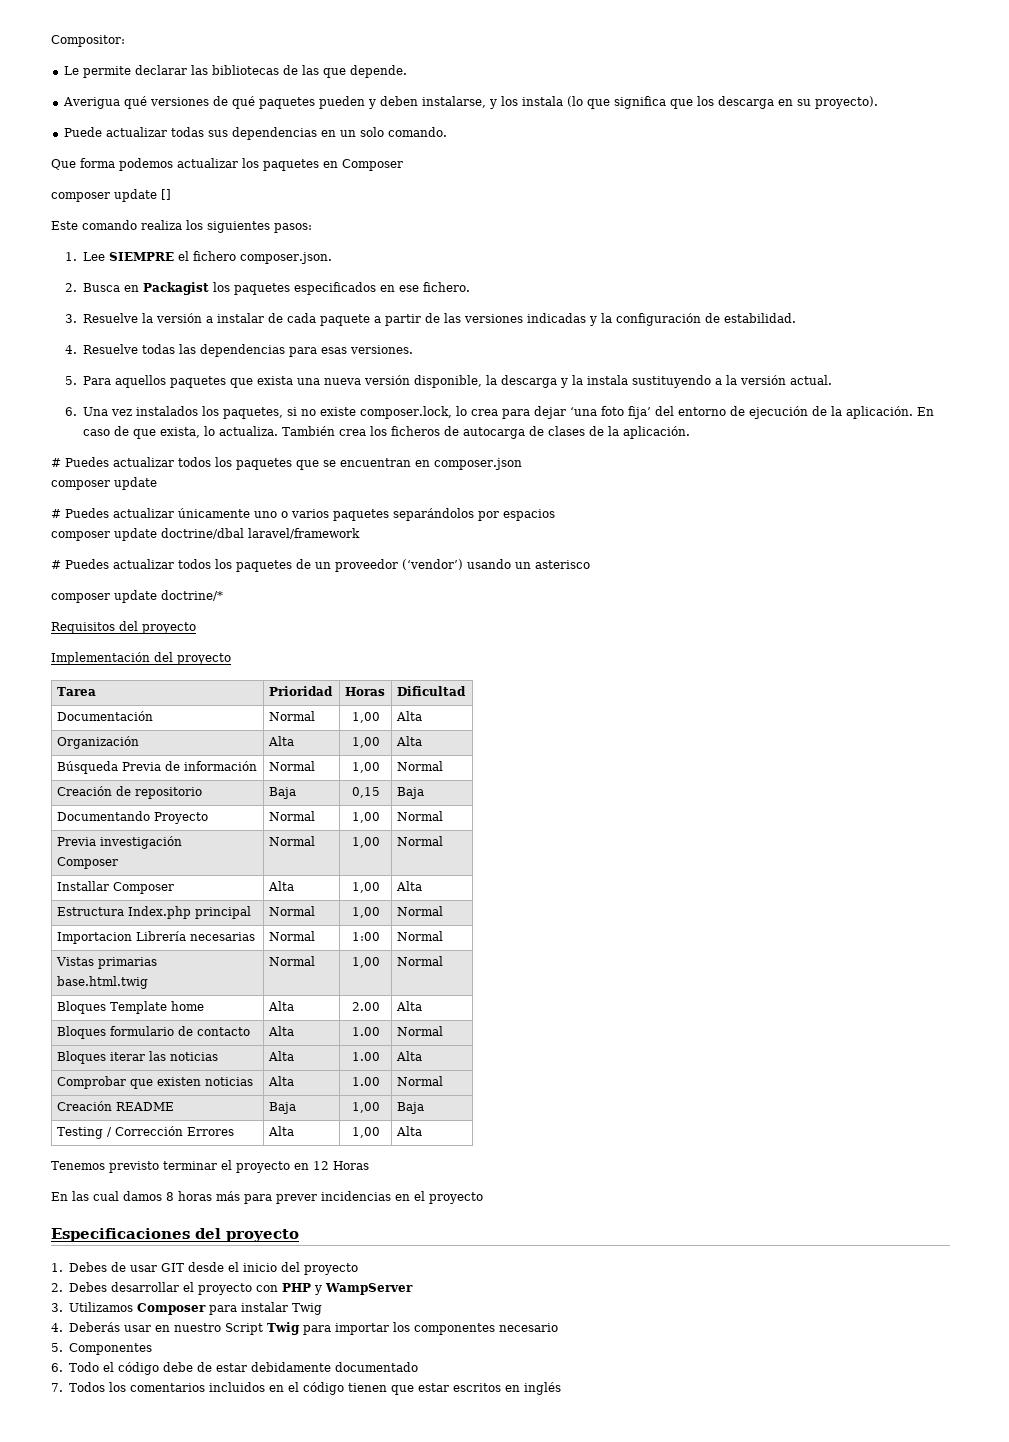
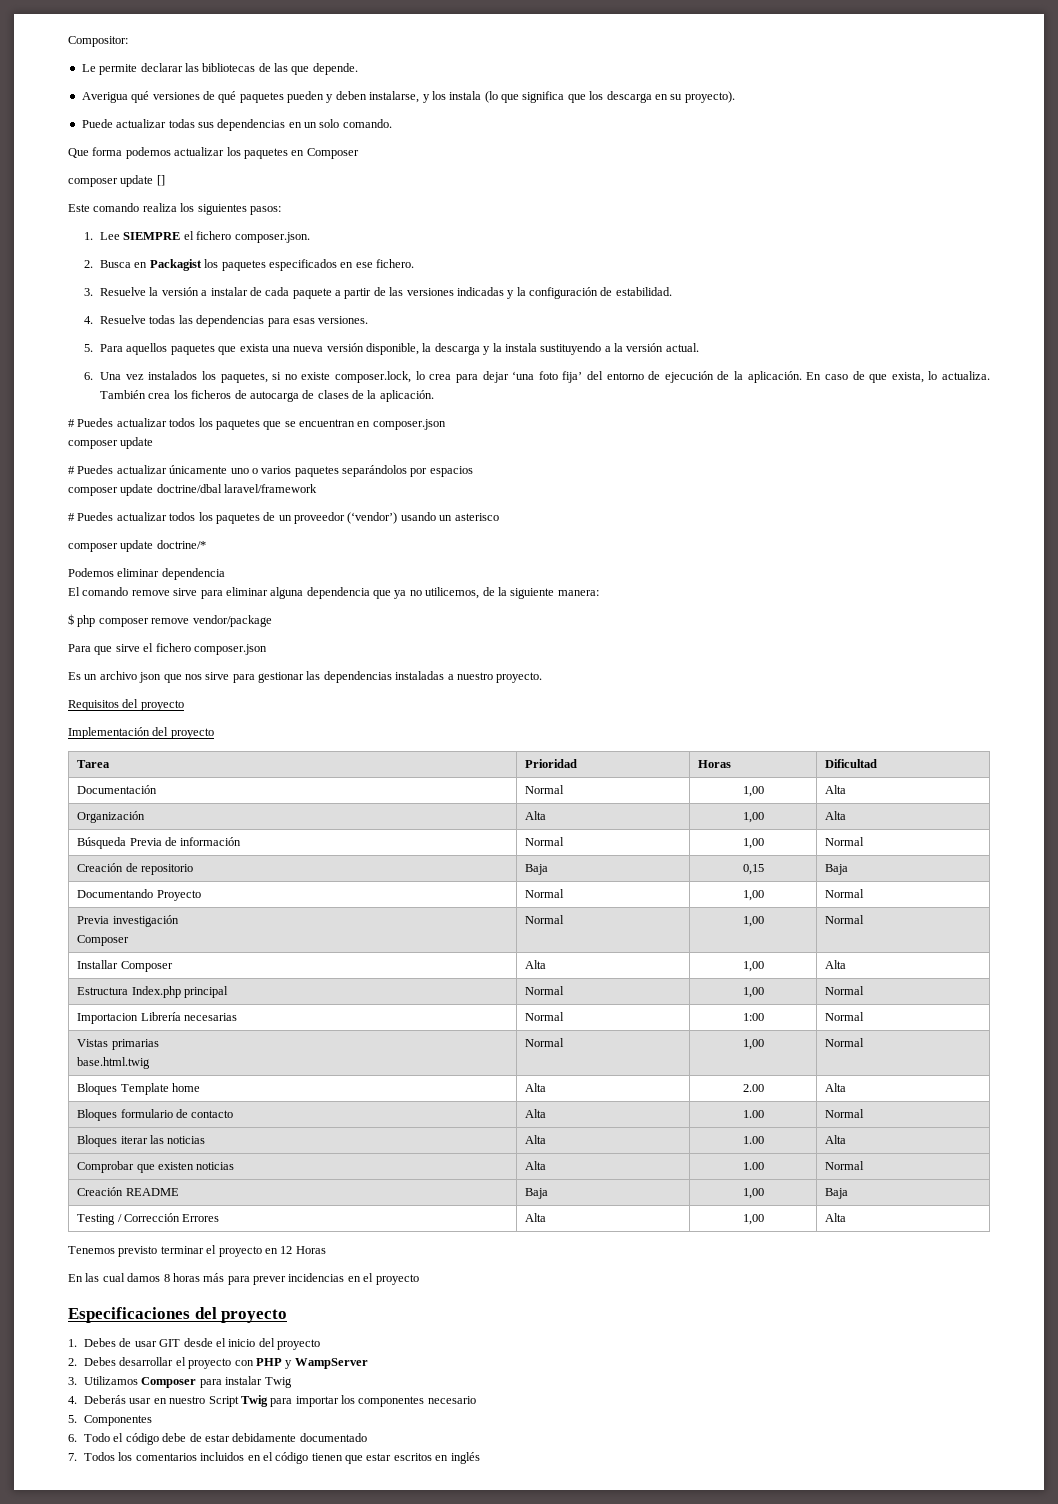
+ Podemos eliminar dependencia
+ El comando remove sirve para eliminar alguna dependencia que ya no utilicemos, de la siguiente manera:
+ $ php composer remove vendor/package
+ Para que sirve el fichero composer.json
+ Es un archivo json que nos sirve para gestionar las dependencias instaladas a nuestro proyecto.

